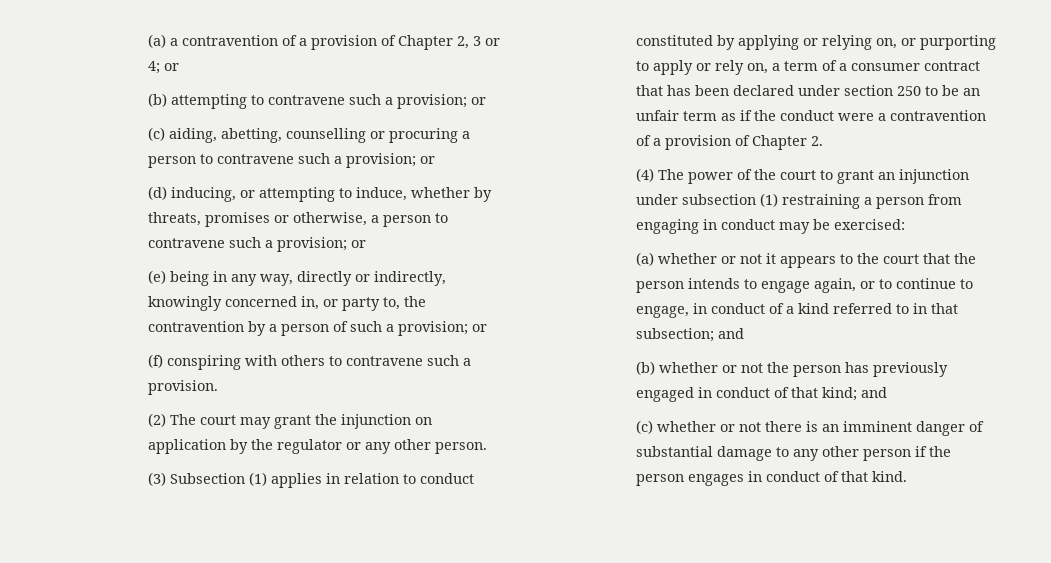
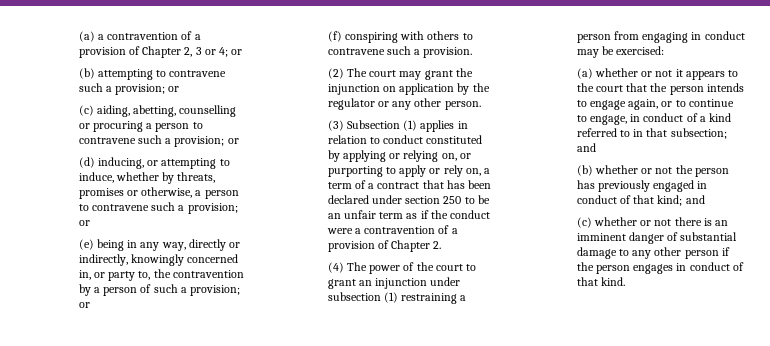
- (3) Subsection (1) applies in relation to conduct constituted by applying or relying on, or purporting to apply or rely on, a term of a consumer contract that has been declared under section 250 to be an unfair term as if the conduct were a contravention of a provision of Chapter 2.
+ (3) Subsection (1) applies in relation to conduct constituted by applying or relying on, or purporting to apply or rely on, a term of a contract that has been declared under section 250 to be an unfair term as if the conduct were a contravention of a provision of Chapter 2.

